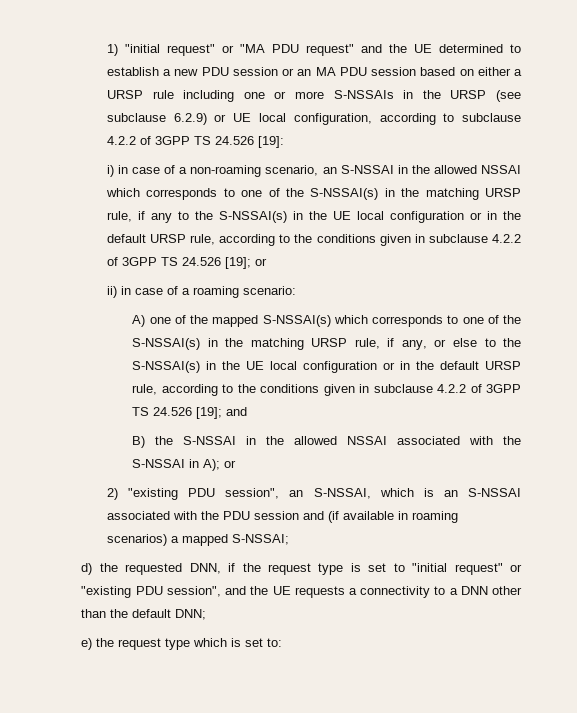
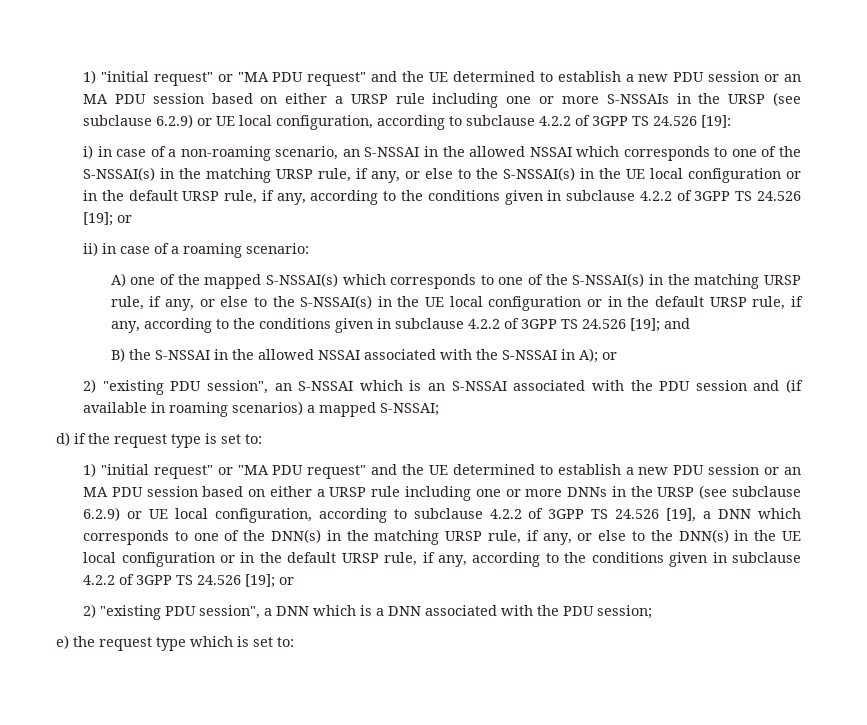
- i) in case of a non-roaming scenario, an S-NSSAI in the allowed NSSAI which corresponds to one of the S-NSSAI(s) in the matching URSP rule, if any to the S-NSSAI(s) in the UE local configuration or in the default URSP rule, according to the conditions given in subclause 4.2.2 of 3GPP TS 24.526 [19]; or
+ i) in case of a non-roaming scenario, an S-NSSAI in the allowed NSSAI which corresponds to one of the S-NSSAI(s) in the matching URSP rule, if any, or else to the S-NSSAI(s) in the UE local configuration or in the default URSP rule, if any, according to the conditions given in subclause 4.2.2 of 3GPP TS 24.526 [19]; or
- A) one of the mapped S-NSSAI(s) which corresponds to one of the S-NSSAI(s) in the matching URSP rule, if any, or else to the S-NSSAI(s) in the UE local configuration or in the default URSP rule, according to the conditions given in subclause 4.2.2 of 3GPP TS 24.526 [19]; and
+ A) one of the mapped S-NSSAI(s) which corresponds to one of the S-NSSAI(s) in the matching URSP rule, if any, or else to the S-NSSAI(s) in the UE local configuration or in the default URSP rule, if any, according to the conditions given in subclause 4.2.2 of 3GPP TS 24.526 [19]; and
- 2) "existing PDU session", an S-NSSAI, which is an S-NSSAI associated with the PDU session and (if available in roaming scenarios) a mapped S-NSSAI;
+ 2) "existing PDU session", an S-NSSAI which is an S-NSSAI associated with the PDU session and (if available in roaming scenarios) a mapped S-NSSAI;
- d) the requested DNN, if the request type is set to "initial request" or "existing PDU session", and the UE requests a connectivity to a DNN other than the default DNN;
+ d) if the request type is set to:
+ 1) "initial request" or "MA PDU request" and the UE determined to establish a new PDU session or an MA PDU session based on either a URSP rule including one or more DNNs in the URSP (see subclause 6.2.9) or UE local configuration, according to subclause 4.2.2 of 3GPP TS 24.526 [19], a DNN which corresponds to one of the DNN(s) in the matching URSP rule, if any, or else to the DNN(s) in the UE local configuration or in the default URSP rule, if any, according to the conditions given in subclause 4.2.2 of 3GPP TS 24.526 [19]; or
+ 2) "existing PDU session", a DNN which is a DNN associated with the PDU session;

